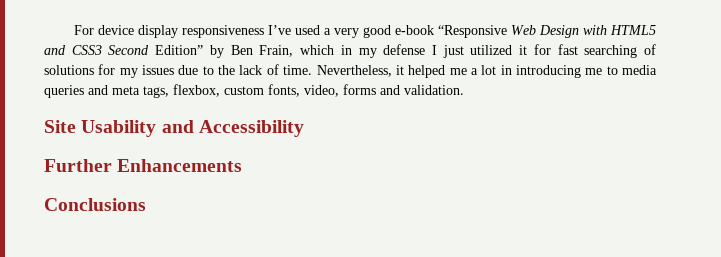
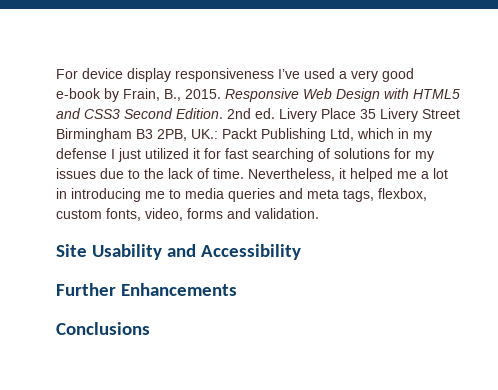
- For device display responsiveness I’ve used a very good e-book “Responsive Web Design with HTML5 and CSS3 Second Edition” by Ben Frain, which in my defense I just utilized it for fast searching of solutions for my issues due to the lack of time.
+ For device display responsiveness I’ve used a very good e-book by Frain, B., 2015. Responsive Web Design with HTML5 and CSS3 Second Edition. 2nd ed. Livery Place 35 Livery Street Birmingham B3 2PB, UK.: Packt Publishing Ltd, which in my defense I just utilized it for fast searching of solutions for my issues due to the lack of time.

